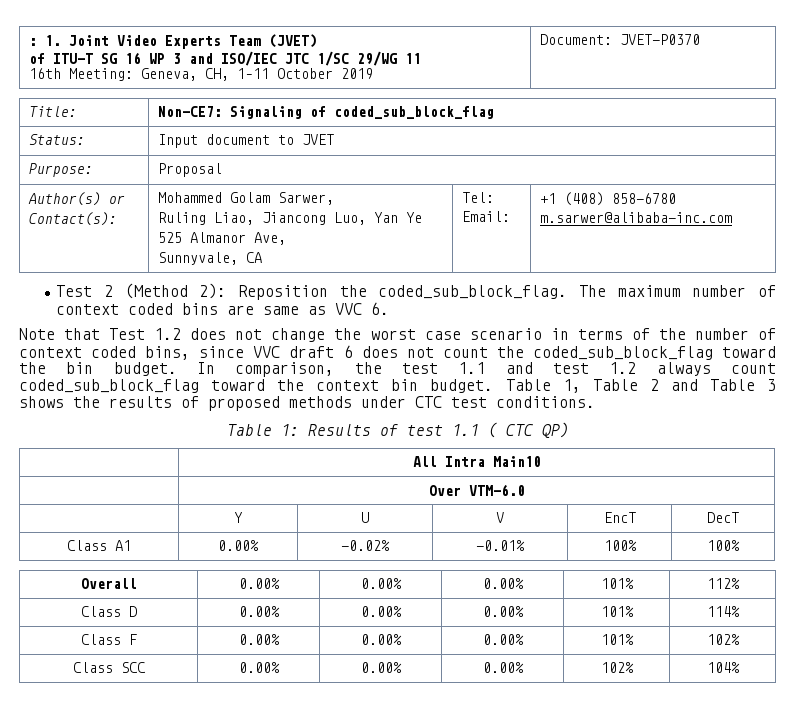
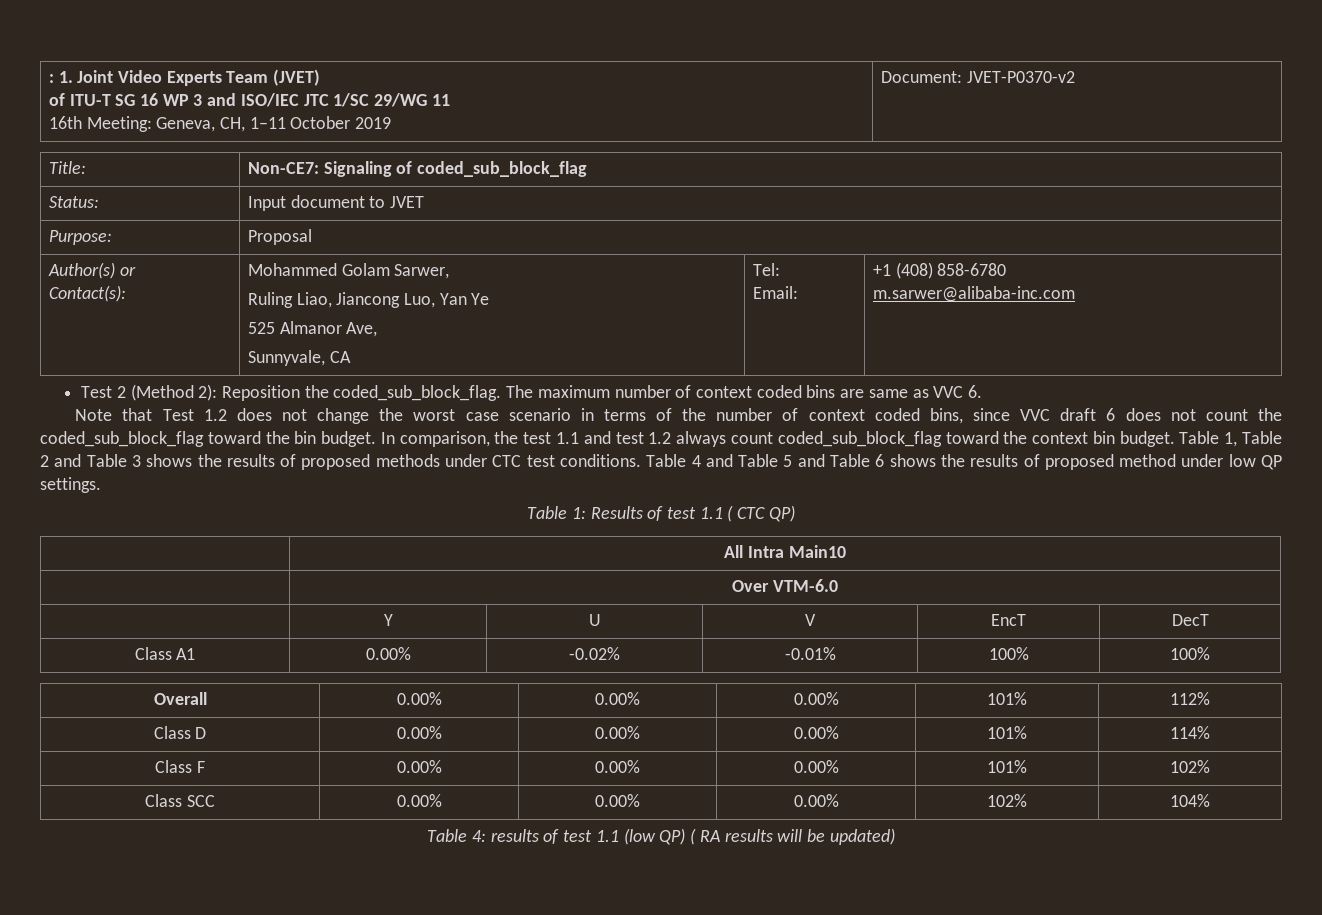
  : 1. Joint Video Experts Team (JVET)
  of ITU-T SG 16 WP 3 and ISO/IEC JTC 1/SC 29/WG 11
- 16th Meeting: Geneva, CH, 1–11 October 2019 | Document: JVET-P0370
+ 16th Meeting: Geneva, CH, 1–11 October 2019 | Document: JVET-P0370-v2
+ Table 4 and Table 5 and Table 6 shows the results of proposed method under low QP settings.
+ Table 4: results of test 1.1 (low QP) ( RA results will be updated)

